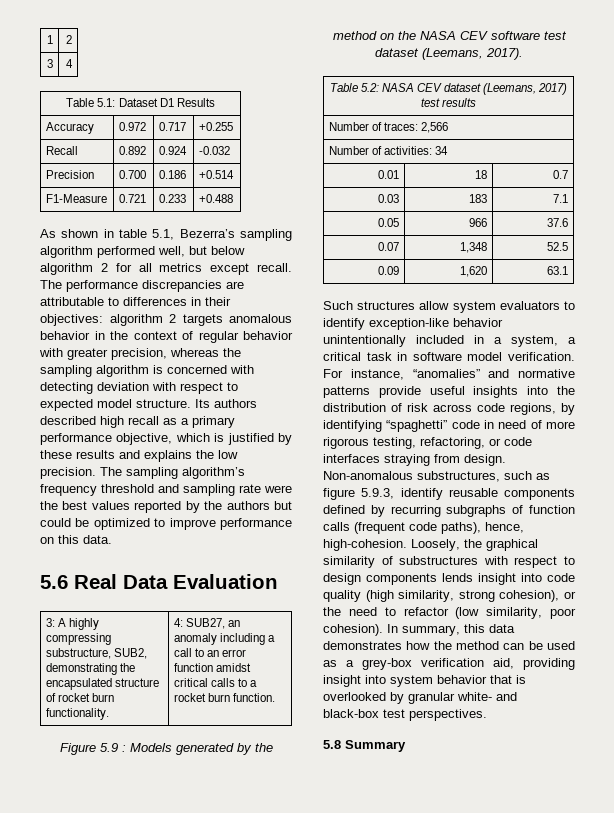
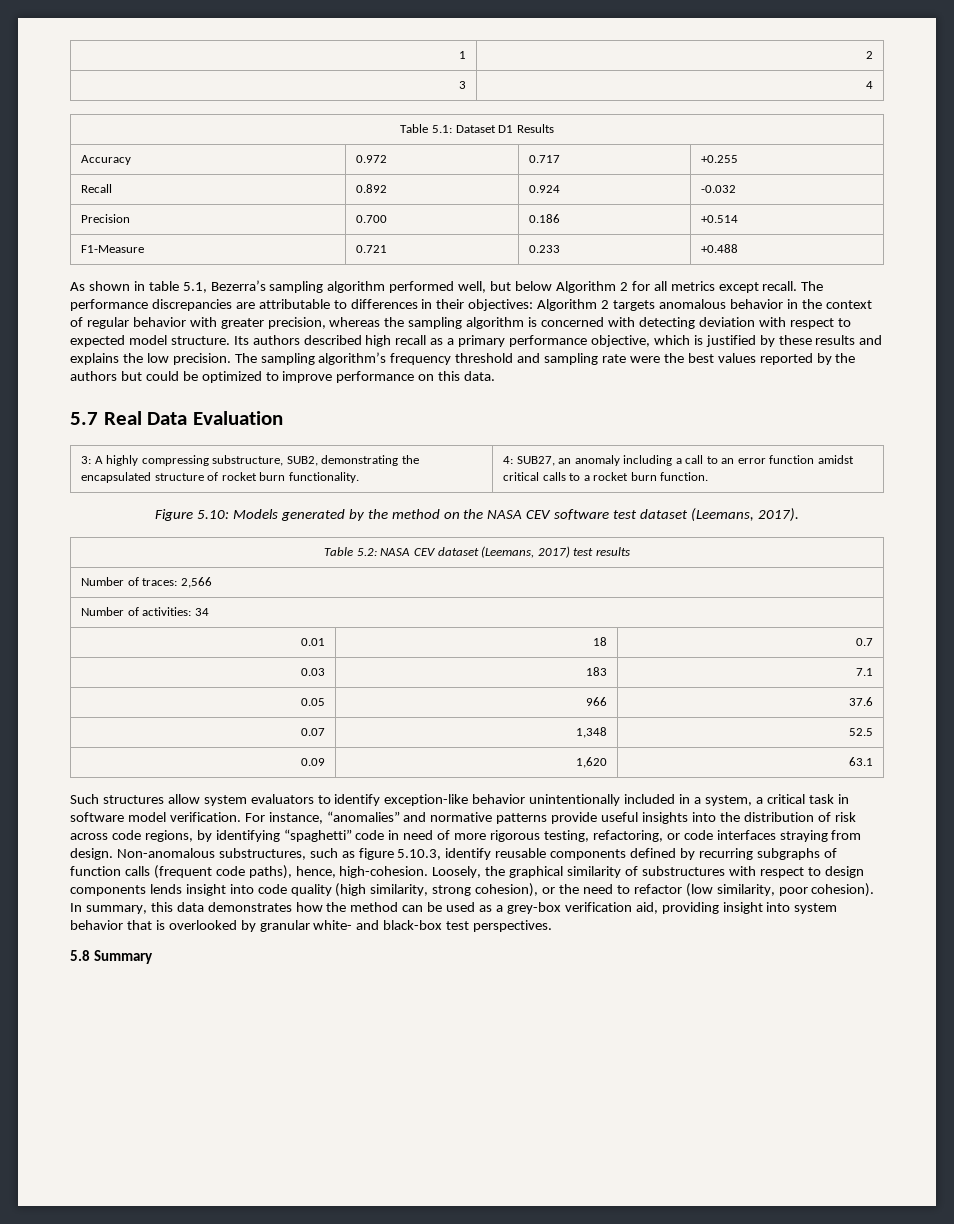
- As shown in table 5.1, Bezerra’s sampling algorithm performed well, but below algorithm 2 for all metrics except recall.
+ As shown in table 5.1, Bezerra’s sampling algorithm performed well, but below Algorithm 2 for all metrics except recall.
- The performance discrepancies are attributable to differences in their objectives: algorithm 2 targets anomalous behavior in the context of regular behavior with greater precision, whereas the sampling algorithm is concerned with detecting deviation with respect to expected model structure.
+ The performance discrepancies are attributable to differences in their objectives: Algorithm 2 targets anomalous behavior in the context of regular behavior with greater precision, whereas the sampling algorithm is concerned with detecting deviation with respect to expected model structure.
- 5.6 Real Data Evaluation
+ 5.7 Real Data Evaluation
- Figure 5.9 : Models generated by the method on the NASA CEV software test dataset (Leemans, 2017).
+ Figure 5.10: Models generated by the method on the NASA CEV software test dataset (Leemans, 2017).
- Non-anomalous substructures, such as figure 5.9.3, identify reusable components defined by recurring subgraphs of function calls (frequent code paths), hence, high-cohesion.
+ Non-anomalous substructures, such as figure 5.10.3, identify reusable components defined by recurring subgraphs of function calls (frequent code paths), hence, high-cohesion.

